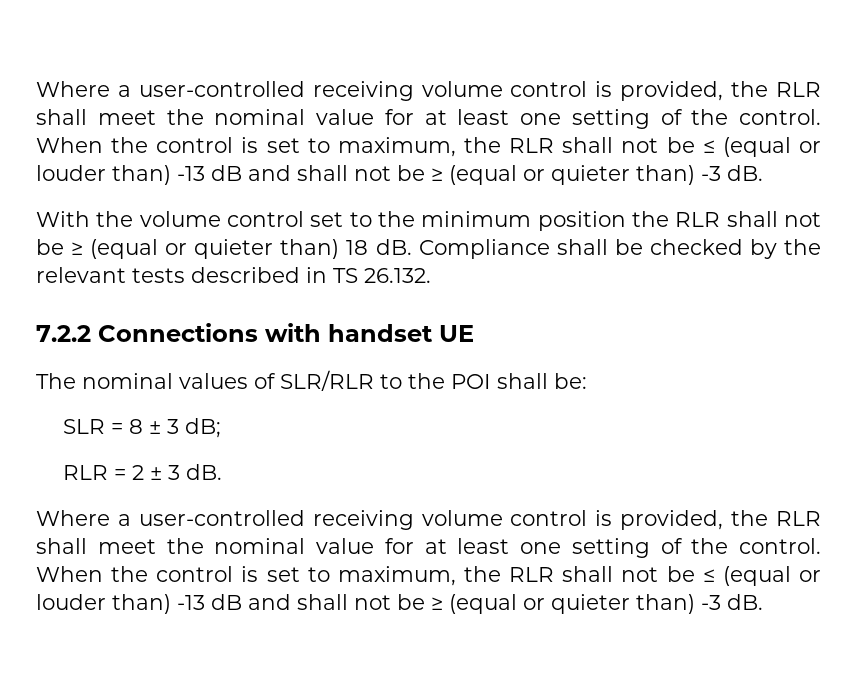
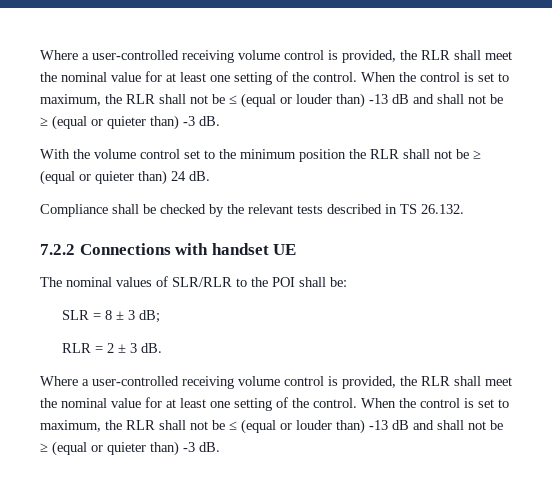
- With the volume control set to the minimum position the RLR shall not be ≥ (equal or quieter than) 18 dB. Compliance shall be checked by the relevant tests described in TS 26.132.
+ With the volume control set to the minimum position the RLR shall not be ≥ (equal or quieter than) 24 dB.
+ Compliance shall be checked by the relevant tests described in TS 26.132.

